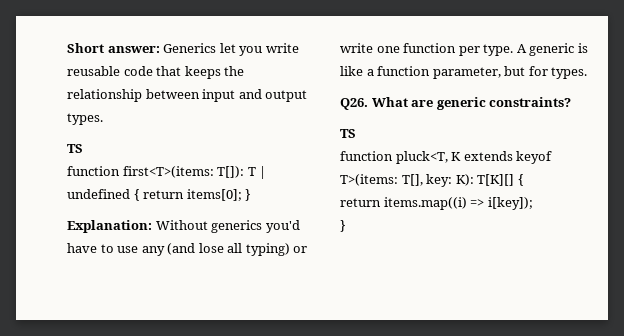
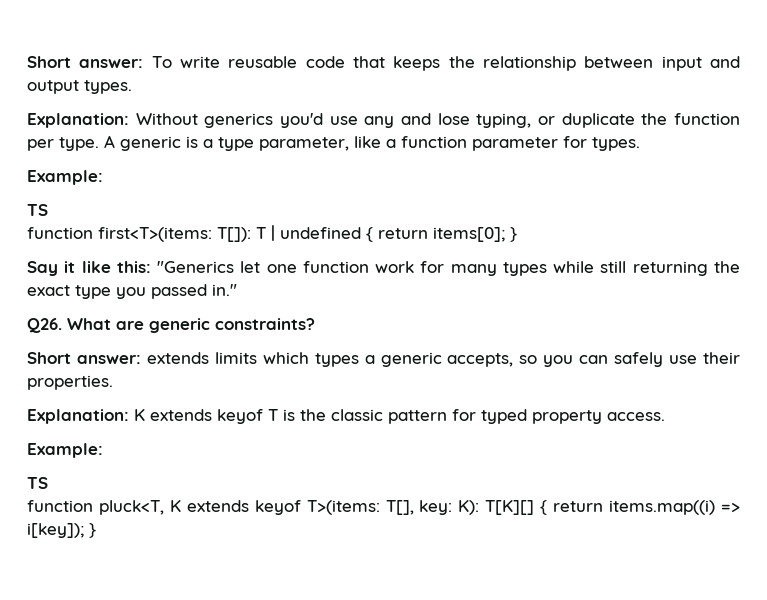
- Short answer: Generics let you write reusable code that keeps the relationship between input and output types.
+ Short answer: To write reusable code that keeps the relationship between input and output types.
+ Explanation: Without generics you'd use any and lose typing, or duplicate the function per type. A generic is a type parameter, like a function parameter for types.
+ Example:
- Explanation: Without generics you'd have to use any (and lose all typing) or write one function per type. A generic is like a function parameter, but for types.
+ Say it like this: "Generics let one function work for many types while still returning the exact type you passed in."
+ Short answer: extends limits which types a generic accepts, so you can safely use their properties.
+ Explanation: K extends keyof T is the classic pattern for typed property access.
+ Example:
- function pluck<T, K extends keyof T>(items: T[], key: K): T[K][] {
- return items.map((i) => i[key]);
- }
+ function pluck<T, K extends keyof T>(items: T[], key: K): T[K][] { return items.map((i) => i[key]); }

